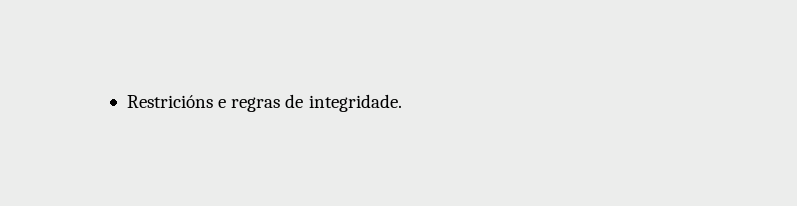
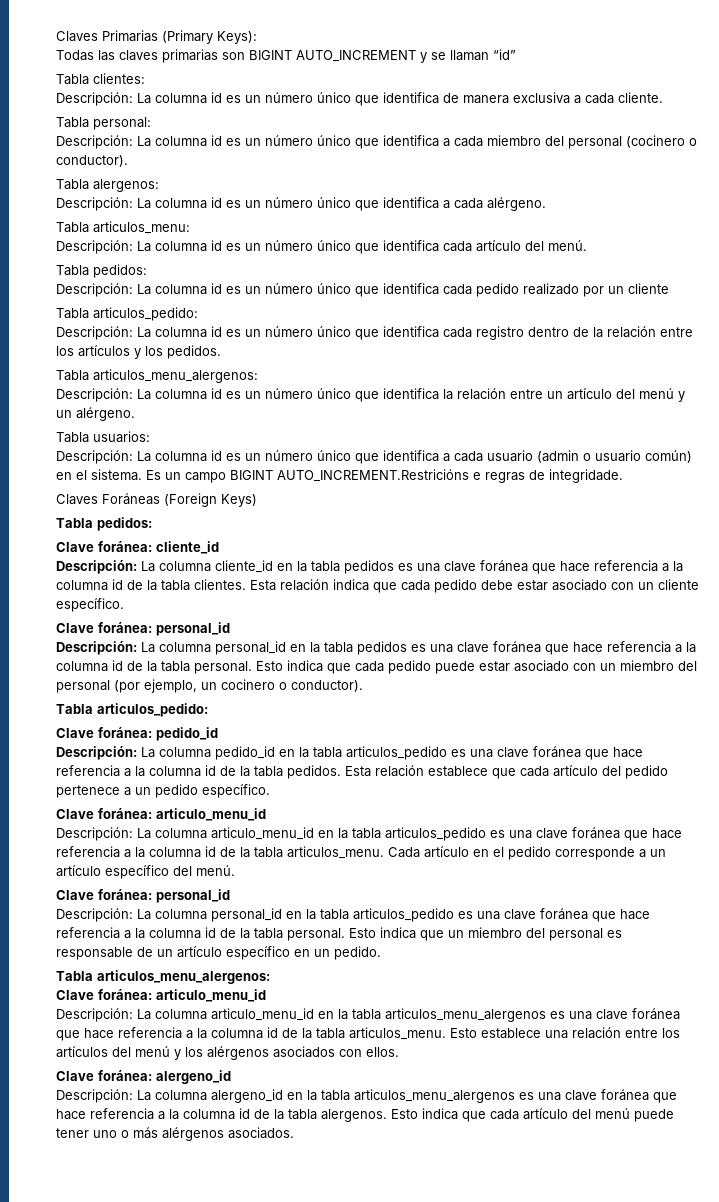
- Restricións e regras de integridade.
+ Claves Primarias (Primary Keys):
+ Todas las claves primarias son BIGINT AUTO_INCREMENT y se llaman “id”
+ Tabla clientes:
+ Descripción: La columna id es un número único que identifica de manera exclusiva a cada cliente.
+ Tabla personal:
+ Descripción: La columna id es un número único que identifica a cada miembro del personal (cocinero o conductor).
+ Tabla alergenos:
+ Descripción: La columna id es un número único que identifica a cada alérgeno.
+ Tabla articulos_menu:
+ Descripción: La columna id es un número único que identifica cada artículo del menú.
+ Tabla pedidos:
+ Descripción: La columna id es un número único que identifica cada pedido realizado por un cliente
+ Tabla articulos_pedido:
+ Descripción: La columna id es un número único que identifica cada registro dentro de la relación entre los artículos y los pedidos.
+ Tabla articulos_menu_alergenos:
+ Descripción: La columna id es un número único que identifica la relación entre un artículo del menú y un alérgeno.
+ Tabla usuarios:
+ Descripción: La columna id es un número único que identifica a cada usuario (admin o usuario común) en el sistema. Es un campo BIGINT AUTO_INCREMENT.Restricións e regras de integridade.
+ Claves Foráneas (Foreign Keys)
+ Tabla pedidos:
+ Clave foránea: cliente_id
+ Descripción: La columna cliente_id en la tabla pedidos es una clave foránea que hace referencia a la columna id de la tabla clientes. Esta relación indica que cada pedido debe estar asociado con un cliente específico.
+ Clave foránea: personal_id
+ Descripción: La columna personal_id en la tabla pedidos es una clave foránea que hace referencia a la columna id de la tabla personal. Esto indica que cada pedido puede estar asociado con un miembro del personal (por ejemplo, un cocinero o conductor).
+ Tabla articulos_pedido:
+ Clave foránea: pedido_id
+ Descripción: La columna pedido_id en la tabla articulos_pedido es una clave foránea que hace referencia a la columna id de la tabla pedidos. Esta relación establece que cada artículo del pedido pertenece a un pedido específico.
+ Clave foránea: articulo_menu_id
+ Descripción: La columna articulo_menu_id en la tabla articulos_pedido es una clave foránea que hace referencia a la columna id de la tabla articulos_menu. Cada artículo en el pedido corresponde a un artículo específico del menú.
+ Clave foránea: personal_id
+ Descripción: La columna personal_id en la tabla articulos_pedido es una clave foránea que hace referencia a la columna id de la tabla personal. Esto indica que un miembro del personal es responsable de un artículo específico en un pedido.
+ Tabla articulos_menu_alergenos:
+ Clave foránea: articulo_menu_id
+ Descripción: La columna articulo_menu_id en la tabla articulos_menu_alergenos es una clave foránea que hace referencia a la columna id de la tabla articulos_menu. Esto establece una relación entre los artículos del menú y los alérgenos asociados con ellos.
+ Clave foránea: alergeno_id
+ Descripción: La columna alergeno_id en la tabla articulos_menu_alergenos es una clave foránea que hace referencia a la columna id de la tabla alergenos. Esto indica que cada artículo del menú puede tener uno o más alérgenos asociados.

